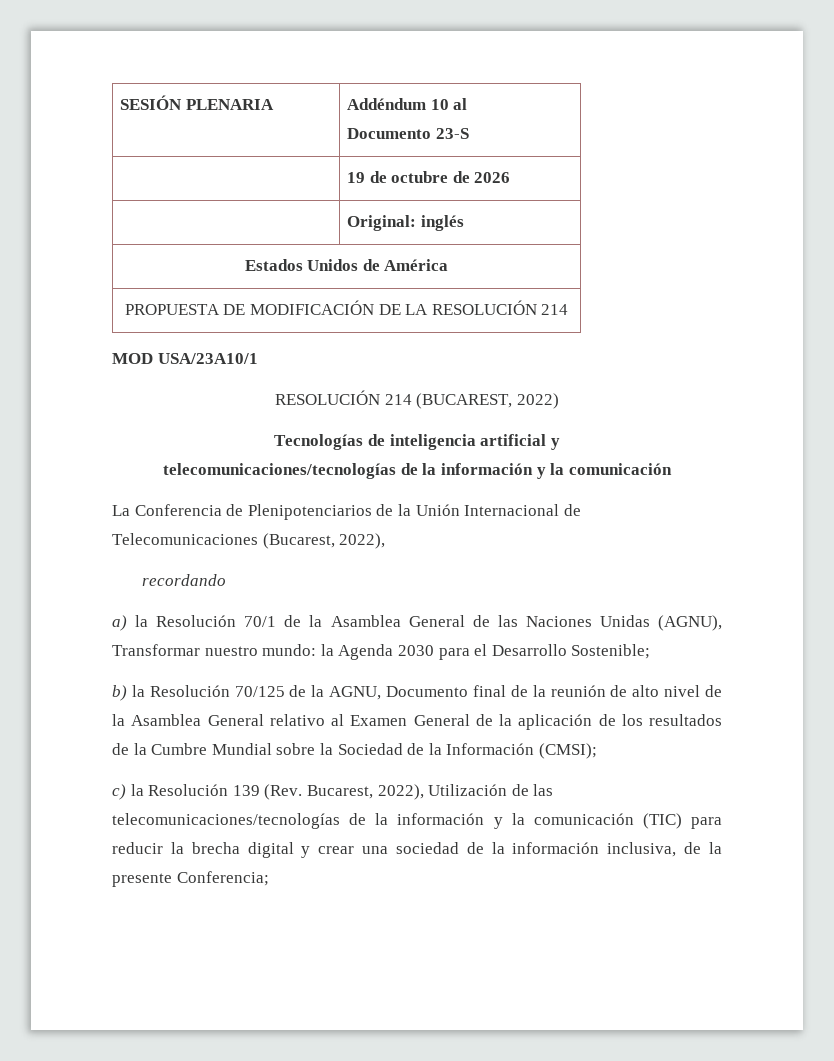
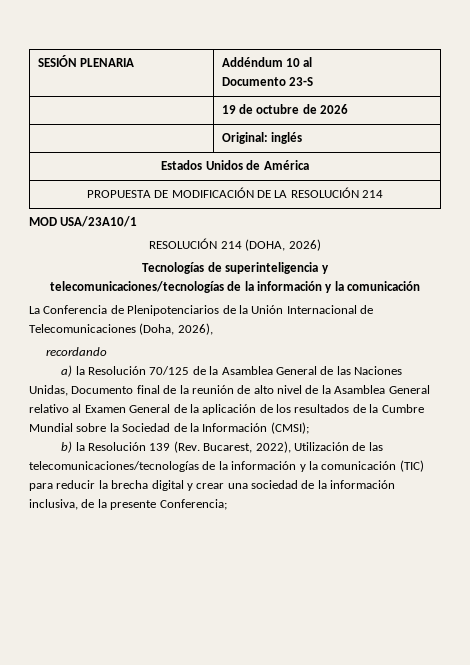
- RESOLUCIÓN 214 (BUCAREST, 2022)
+ RESOLUCIÓN 214 (DOHA, 2026)
- Tecnologías de inteligencia artificial y
+ Tecnologías de superinteligencia y
- La Conferencia de Plenipotenciarios de la Unión Internacional de Telecomunicaciones (Bucarest, 2022),
+ La Conferencia de Plenipotenciarios de la Unión Internacional de Telecomunicaciones (Doha, 2026),
- a) la Resolución 70/1 de la Asamblea General de las Naciones Unidas (AGNU), Transformar nuestro mundo: la Agenda 2030 para el Desarrollo Sostenible;
- b) la Resolución 70/125 de la AGNU, Documento final de la reunión de alto nivel de la Asamblea General relativo al Examen General de la aplicación de los resultados de la Cumbre Mundial sobre la Sociedad de la Información (CMSI);
+ a) la Resolución 70/125 de la Asamblea General de las Naciones Unidas, Documento final de la reunión de alto nivel de la Asamblea General relativo al Examen General de la aplicación de los resultados de la Cumbre Mundial sobre la Sociedad de la Información (CMSI);
- c) la Resolución 139 (Rev. Bucarest, 2022), Utilización de las telecomunicaciones/tecnologías de la información y la comunicación (TIC) para reducir la brecha digital y crear una sociedad de la información inclusiva, de la presente Conferencia;
+ b) la Resolución 139 (Rev. Bucarest, 2022), Utilización de las telecomunicaciones/tecnologías de la información y la comunicación (TIC) para reducir la brecha digital y crear una sociedad de la información inclusiva, de la presente Conferencia;

